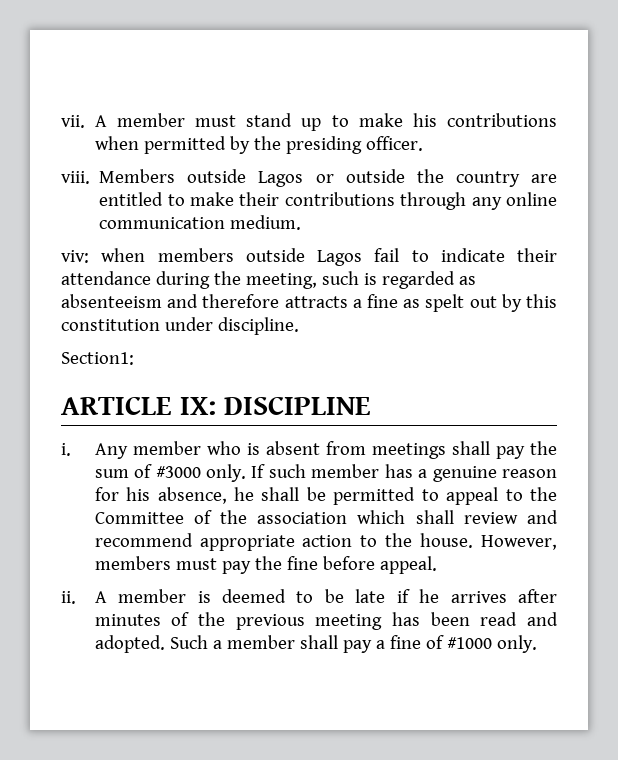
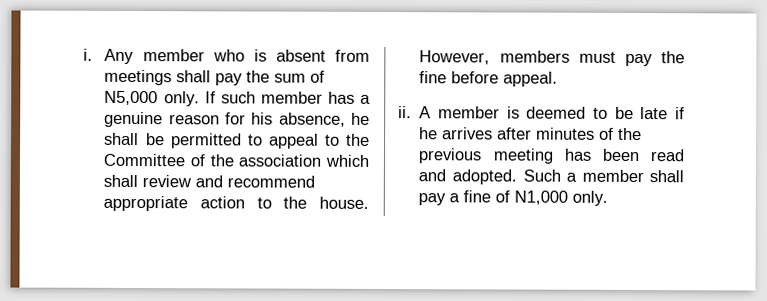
- vii. A member must stand up to make his contributions when permitted by the presiding officer.
- viii. Members outside Lagos or outside the country are entitled to make their contributions through any online communication medium.
- viv: when members outside Lagos fail to indicate their attendance during the meeting, such is regarded as absenteeism and therefore attracts a fine as spelt out by this constitution under discipline.
- Section1:
- ARTICLE IX: DISCIPLINE
- Any member who is absent from meetings shall pay the sum of #3000 only.
+ Any member who is absent from meetings shall pay the sum of N5,000 only.
- Such a member shall pay a fine of #1000 only.
+ Such a member shall pay a fine of N1,000 only.

